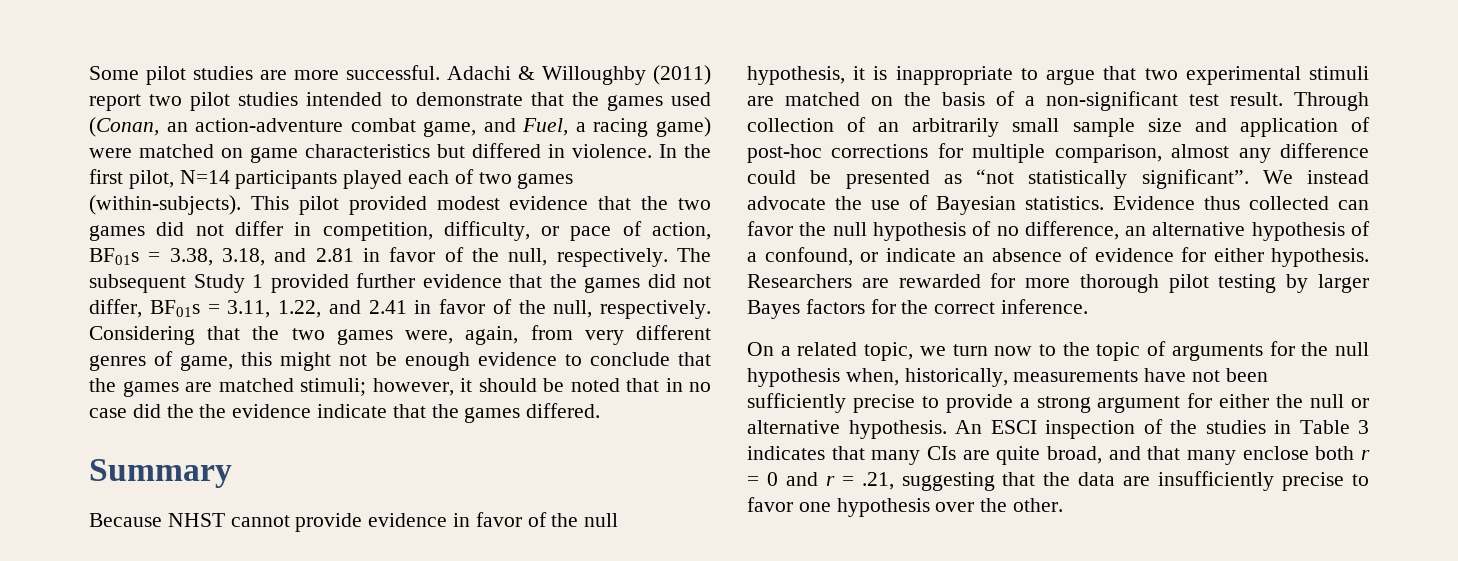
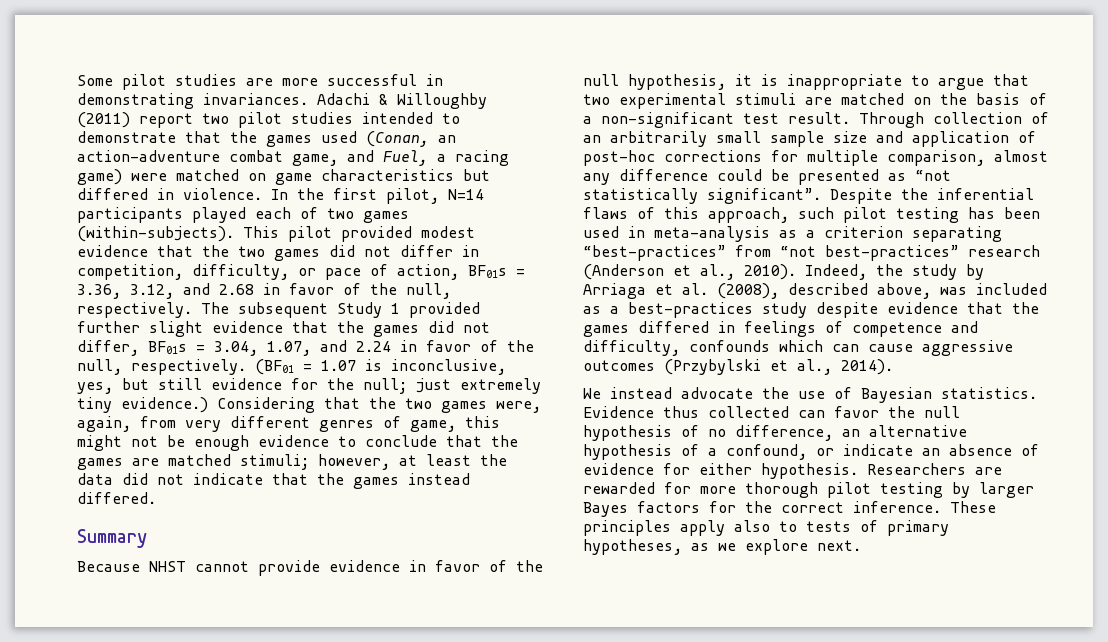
- Some pilot studies are more successful.
+ Some pilot studies are more successful in demonstrating invariances.
- This pilot provided modest evidence that the two games did not differ in competition, difficulty, or pace of action, BF01s = 3.38, 3.18, and 2.81 in favor of the null, respectively.
+ This pilot provided modest evidence that the two games did not differ in competition, difficulty, or pace of action, BF01s = 3.36, 3.12, and 2.68 in favor of the null, respectively.
- The subsequent Study 1 provided further evidence that the games did not differ, BF01s = 3.11, 1.22, and 2.41 in favor of the null, respectively.
+ The subsequent Study 1 provided further slight evidence that the games did not differ, BF01s = 3.04, 1.07, and 2.24 in favor of the null, respectively. (BF01 = 1.07 is inconclusive, yes, but still evidence for the null; just extremely tiny evidence.)
- Considering that the two games were, again, from very different genres of game, this might not be enough evidence to conclude that the games are matched stimuli; however, it should be noted that in no case did the the evidence indicate that the games differed.
+ Considering that the two games were, again, from very different genres of game, this might not be enough evidence to conclude that the games are matched stimuli; however, at least the data did not indicate that the games instead differed.
- Through collection of an arbitrarily small sample size and application of post-hoc corrections for multiple comparison, almost any difference could be presented as “not statistically significant”. We instead advocate the use of Bayesian statistics.
+ Through collection of an arbitrarily small sample size and application of post-hoc corrections for multiple comparison, almost any difference could be presented as “not statistically significant”. Despite the inferential flaws of this approach, such pilot testing has been used in meta-analysis as a criterion separating “best-practices” from “not best-practices” research (Anderson et al., 2010). Indeed, the study by Arriaga et al. (2008), described above, was included as a best-practices study despite evidence that the games differed in feelings of competence and difficulty, confounds which can cause aggressive outcomes (Przybylski et al., 2014).
+ We instead advocate the use of Bayesian statistics.
- Researchers are rewarded for more thorough pilot testing by larger Bayes factors for the correct inference.
- On a related topic, we turn now to the topic of arguments for the null hypothesis when, historically, measurements have not been sufficiently precise to provide a strong argument for either the null or alternative hypothesis. An ESCI inspection of the studies in Table 3 indicates that many CIs are quite broad, and that many enclose both r = 0 and r = .21, suggesting that the data are insufficiently precise to favor one hypothesis over the other.
+ Researchers are rewarded for more thorough pilot testing by larger Bayes factors for the correct inference. These principles apply also to tests of primary hypotheses, as we explore next.

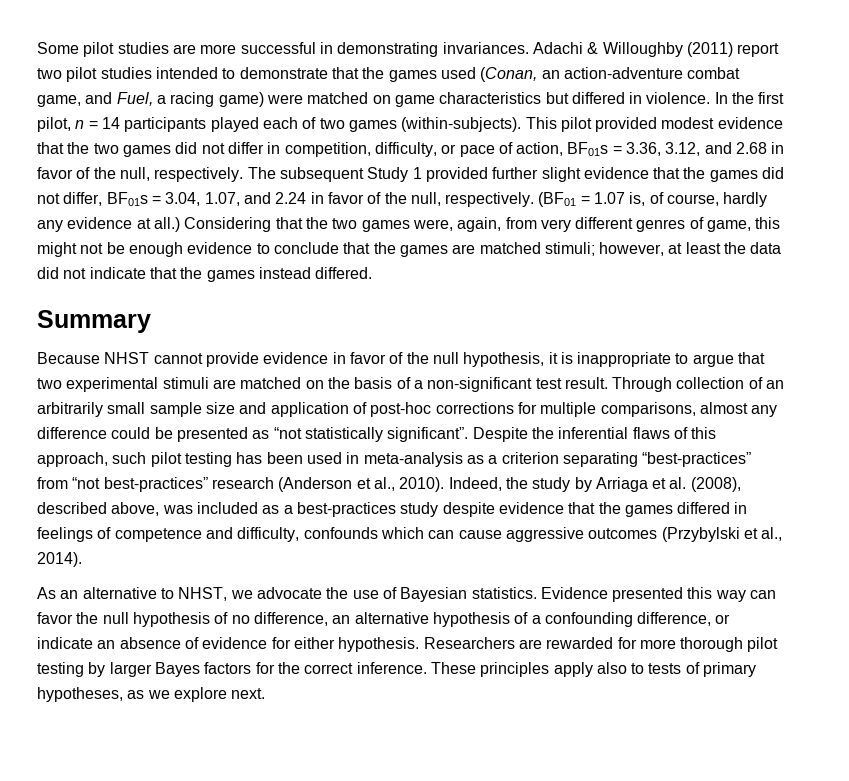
- In the first pilot, N=14 participants played each of two games (within-subjects).
+ In the first pilot, n = 14 participants played each of two games (within-subjects).
- (BF01 = 1.07 is inconclusive, yes, but still evidence for the null; just extremely tiny evidence.)
+ (BF01 = 1.07 is, of course, hardly any evidence at all.)
- Through collection of an arbitrarily small sample size and application of post-hoc corrections for multiple comparison, almost any difference could be presented as “not statistically significant”.
+ Through collection of an arbitrarily small sample size and application of post-hoc corrections for multiple comparisons, almost any difference could be presented as “not statistically significant”.
- We instead advocate the use of Bayesian statistics.
+ As an alternative to NHST, we advocate the use of Bayesian statistics.
- Evidence thus collected can favor the null hypothesis of no difference, an alternative hypothesis of a confound, or indicate an absence of evidence for either hypothesis.
+ Evidence presented this way can favor the null hypothesis of no difference, an alternative hypothesis of a confounding difference, or indicate an absence of evidence for either hypothesis.

